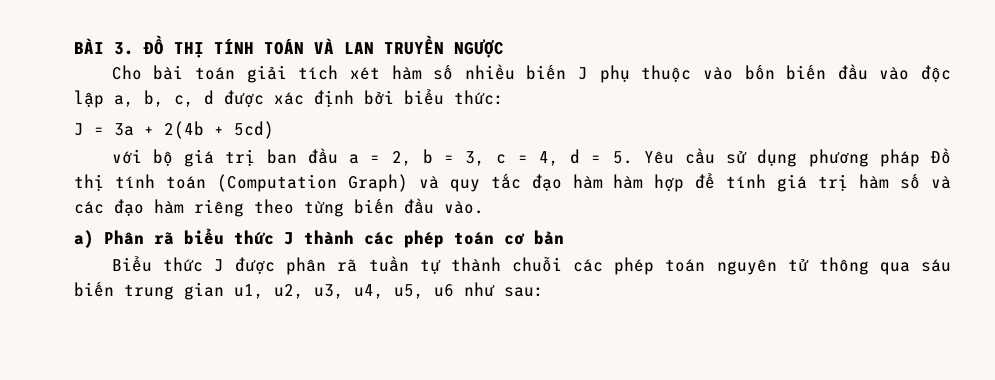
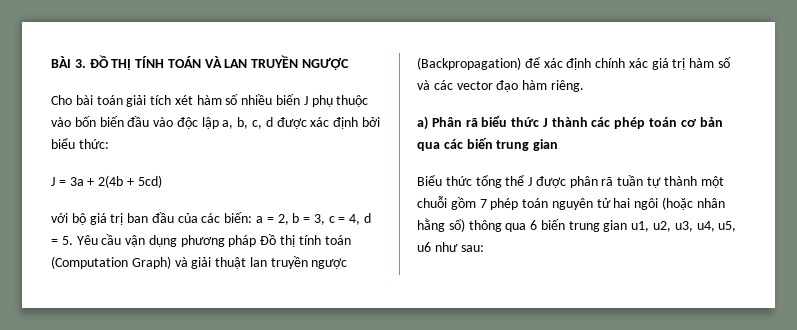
- với bộ giá trị ban đầu a = 2, b = 3, c = 4, d = 5. Yêu cầu sử dụng phương pháp Đồ thị tính toán (Computation Graph) và quy tắc đạo hàm hàm hợp để tính giá trị hàm số và các đạo hàm riêng theo từng biến đầu vào.
+ với bộ giá trị ban đầu của các biến: a = 2, b = 3, c = 4, d = 5. Yêu cầu vận dụng phương pháp Đồ thị tính toán (Computation Graph) và giải thuật lan truyền ngược (Backpropagation) để xác định chính xác giá trị hàm số và các vector đạo hàm riêng.
- a) Phân rã biểu thức J thành các phép toán cơ bản
+ a) Phân rã biểu thức J thành các phép toán cơ bản qua các biến trung gian
- Biểu thức J được phân rã tuần tự thành chuỗi các phép toán nguyên tử thông qua sáu biến trung gian u1, u2, u3, u4, u5, u6 như sau:
+ Biểu thức tổng thể J được phân rã tuần tự thành một chuỗi gồm 7 phép toán nguyên tử hai ngôi (hoặc nhân hằng số) thông qua 6 biến trung gian u1, u2, u3, u4, u5, u6 như sau:

